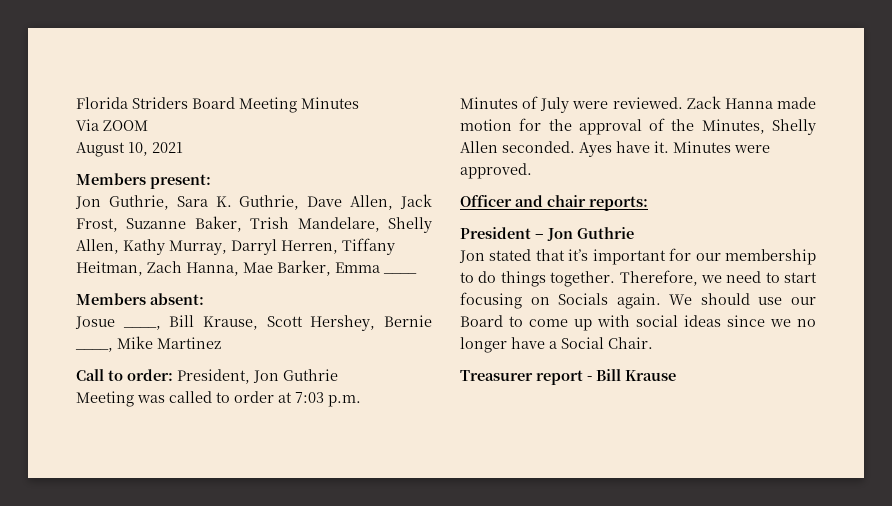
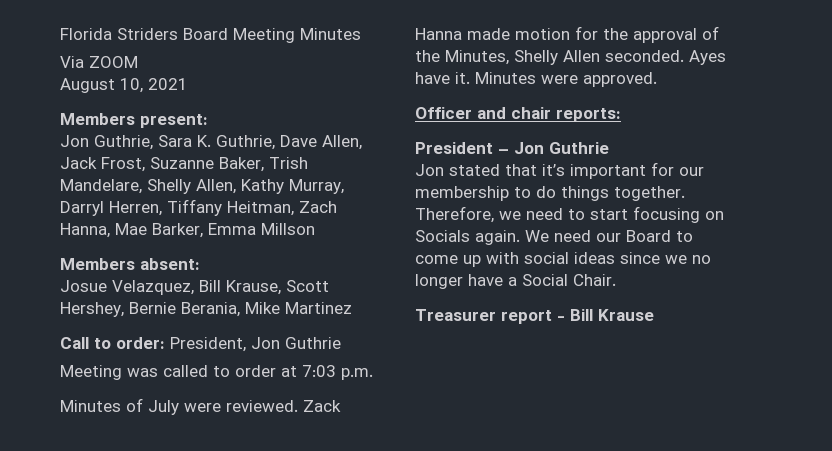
- Jon Guthrie, Sara K. Guthrie, Dave Allen, Jack Frost, Suzanne Baker, Trish Mandelare, Shelly Allen, Kathy Murray, Darryl Herren, Tiffany Heitman, Zach Hanna, Mae Barker, Emma ____
+ Jon Guthrie, Sara K. Guthrie, Dave Allen, Jack Frost, Suzanne Baker, Trish Mandelare, Shelly Allen, Kathy Murray, Darryl Herren, Tiffany Heitman, Zach Hanna, Mae Barker, Emma Millson
- Josue ____, Bill Krause, Scott Hershey, Bernie ____, Mike Martinez
+ Josue Velazquez, Bill Krause, Scott Hershey, Bernie Berania, Mike Martinez
- We should use our Board to come up with social ideas since we no longer have a Social Chair.
+ We need our Board to come up with social ideas since we no longer have a Social Chair.

